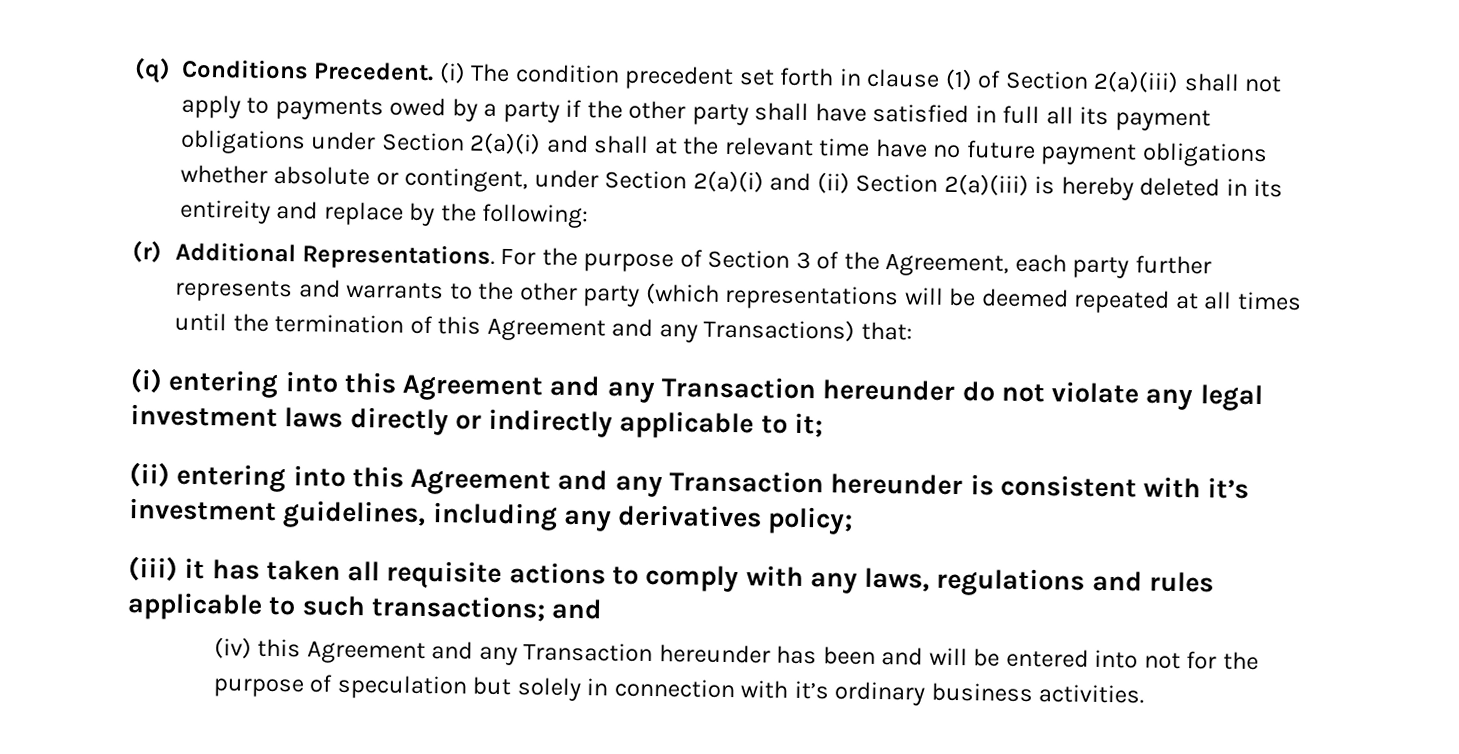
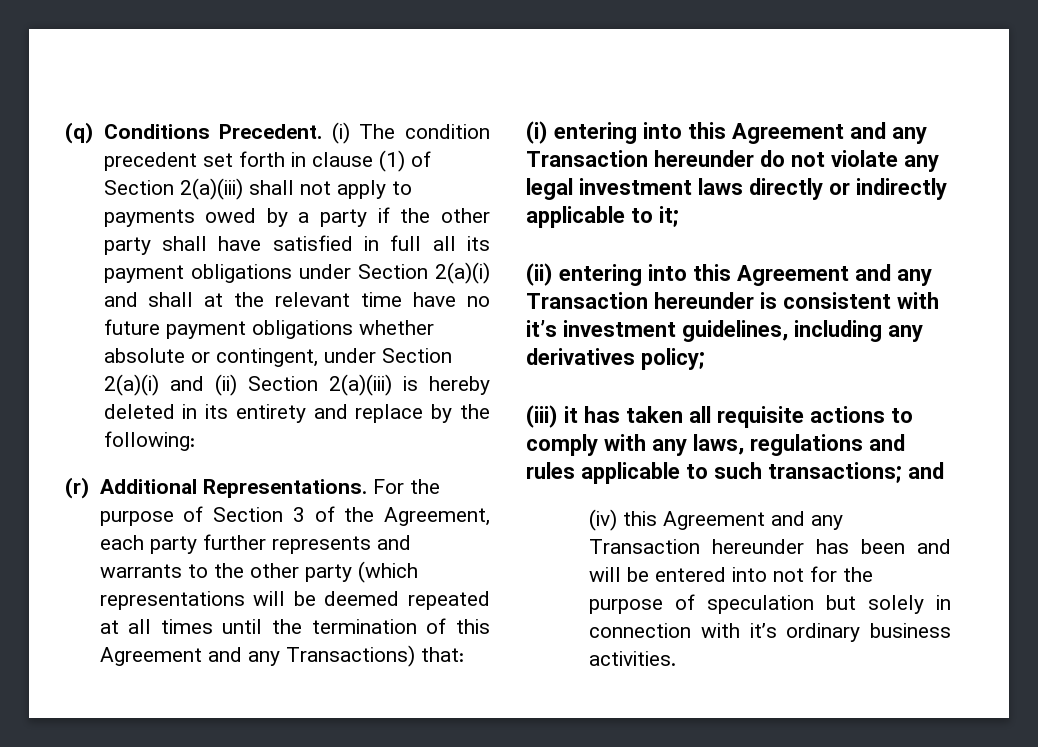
- (i) The condition precedent set forth in clause (1) of Section 2(a)(iii) shall not apply to payments owed by a party if the other party shall have satisfied in full all its payment obligations under Section 2(a)(i) and shall at the relevant time have no future payment obligations whether absolute or contingent, under Section 2(a)(i) and (ii) Section 2(a)(iii) is hereby deleted in its entireity and replace by the following:
+ (i) The condition precedent set forth in clause (1) of Section 2(a)(iii) shall not apply to payments owed by a party if the other party shall have satisfied in full all its payment obligations under Section 2(a)(i) and shall at the relevant time have no future payment obligations whether absolute or contingent, under Section 2(a)(i) and (ii) Section 2(a)(iii) is hereby deleted in its entirety and replace by the following:

